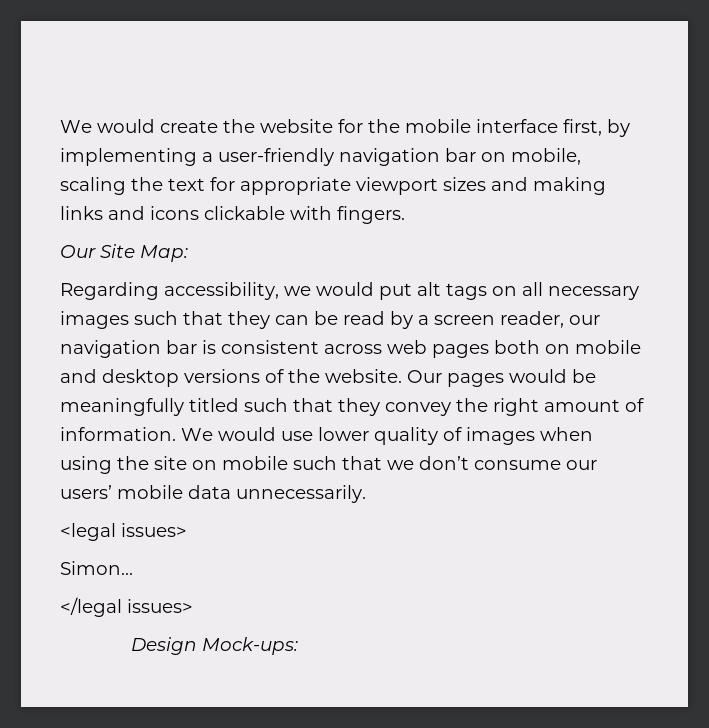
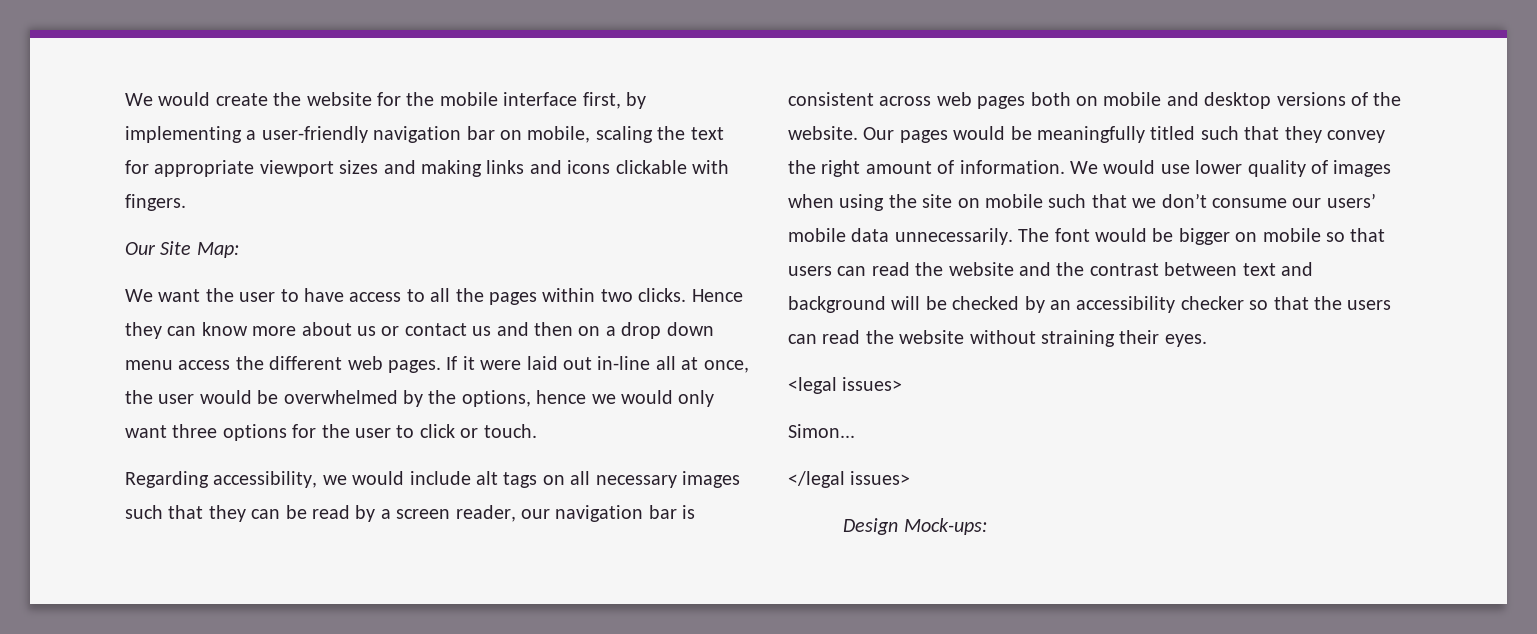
+ We want the user to have access to all the pages within two clicks. Hence they can know more about us or contact us and then on a drop down menu access the different web pages. If it were laid out in-line all at once, the user would be overwhelmed by the options, hence we would only want three options for the user to click or touch.
- Regarding accessibility, we would put alt tags on all necessary images such that they can be read by a screen reader, our navigation bar is consistent across web pages both on mobile and desktop versions of the website.
+ Regarding accessibility, we would include alt tags on all necessary images such that they can be read by a screen reader, our navigation bar is consistent across web pages both on mobile and desktop versions of the website.
+ The font would be bigger on mobile so that users can read the website and the contrast between text and background will be checked by an accessibility checker so that the users can read the website without straining their eyes.

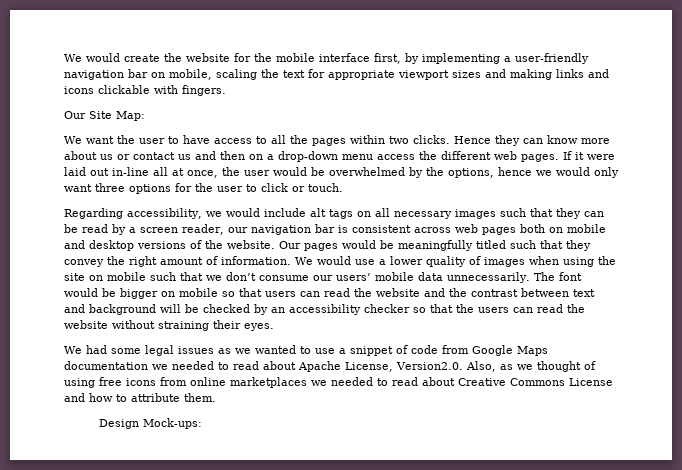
- Hence they can know more about us or contact us and then on a drop down menu access the different web pages.
+ Hence they can know more about us or contact us and then on a drop-down menu access the different web pages.
- We would use lower quality of images when using the site on mobile such that we don’t consume our users’ mobile data unnecessarily.
+ We would use a lower quality of images when using the site on mobile such that we don’t consume our users’ mobile data unnecessarily.
- <legal issues>
- Simon...
- </legal issues>
+ We had some legal issues as we wanted to use a snippet of code from Google Maps documentation we needed to read about Apache License, Version2.0. Also, as we thought of using free icons from online marketplaces we needed to read about Creative Commons License and how to attribute them.

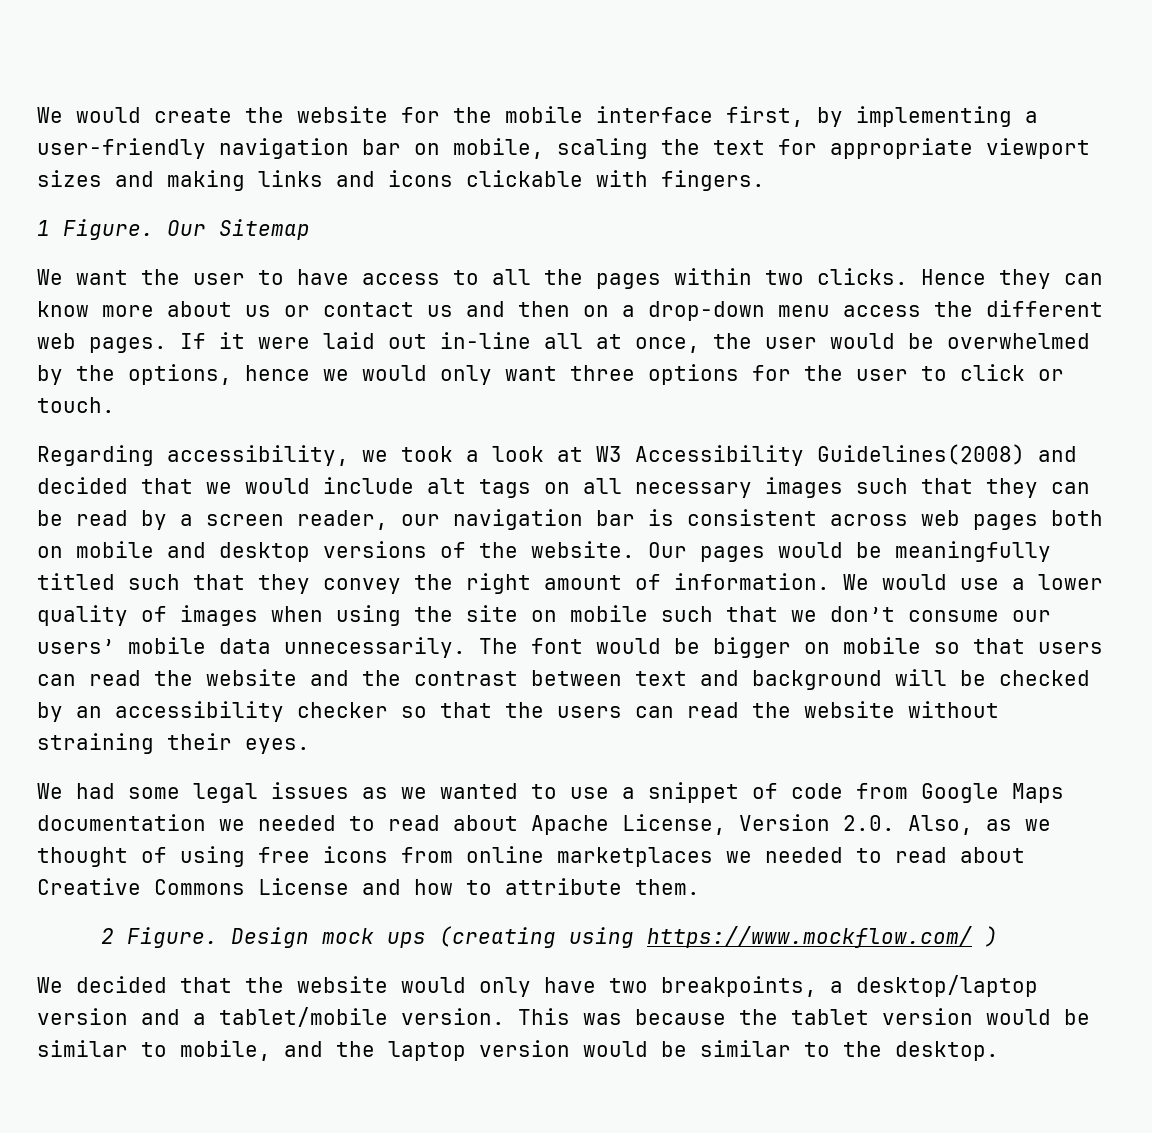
- Our Site Map:
+ 1 Figure. Our Sitemap
- Regarding accessibility, we would include alt tags on all necessary images such that they can be read by a screen reader, our navigation bar is consistent across web pages both on mobile and desktop versions of the website.
+ Regarding accessibility, we took a look at W3 Accessibility Guidelines(2008) and decided that we would include alt tags on all necessary images such that they can be read by a screen reader, our navigation bar is consistent across web pages both on mobile and desktop versions of the website.
- We had some legal issues as we wanted to use a snippet of code from Google Maps documentation we needed to read about Apache License, Version2.0. Also, as we thought of using free icons from online marketplaces we needed to read about Creative Commons License and how to attribute them.
+ We had some legal issues as we wanted to use a snippet of code from Google Maps documentation we needed to read about Apache License, Version 2.0. Also, as we thought of using free icons from online marketplaces we needed to read about Creative Commons License and how to attribute them.
- Design Mock-ups:
+ 2 Figure. Design mock ups (creating using https://www.mockflow.com/ )
+ We decided that the website would only have two breakpoints, a desktop/laptop version and a tablet/mobile version. This was because the tablet version would be similar to mobile, and the laptop version would be similar to the desktop.

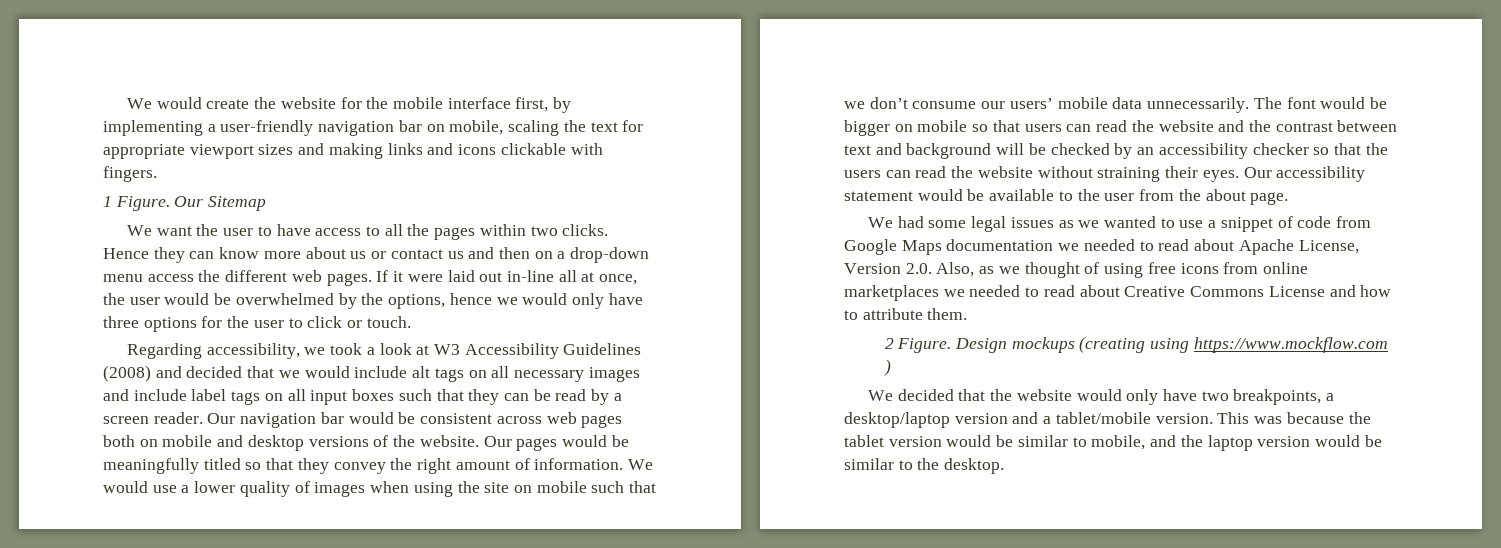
- If it were laid out in-line all at once, the user would be overwhelmed by the options, hence we would only want three options for the user to click or touch.
+ If it were laid out in-line all at once, the user would be overwhelmed by the options, hence we would only have three options for the user to click or touch.
- Regarding accessibility, we took a look at W3 Accessibility Guidelines(2008) and decided that we would include alt tags on all necessary images such that they can be read by a screen reader, our navigation bar is consistent across web pages both on mobile and desktop versions of the website.
+ Regarding accessibility, we took a look at W3 Accessibility Guidelines (2008) and decided that we would include alt tags on all necessary images and include label tags on all input boxes such that they can be read by a screen reader. Our navigation bar would be consistent across web pages both on mobile and desktop versions of the website.
- Our pages would be meaningfully titled such that they convey the right amount of information.
+ Our pages would be meaningfully titled so that they convey the right amount of information.
+ Our accessibility statement would be available to the user from the about page.
- Design mock ups (creating using https://www.mockflow.com/ )
+ Design mockups (creating using https://www.mockflow.com )

